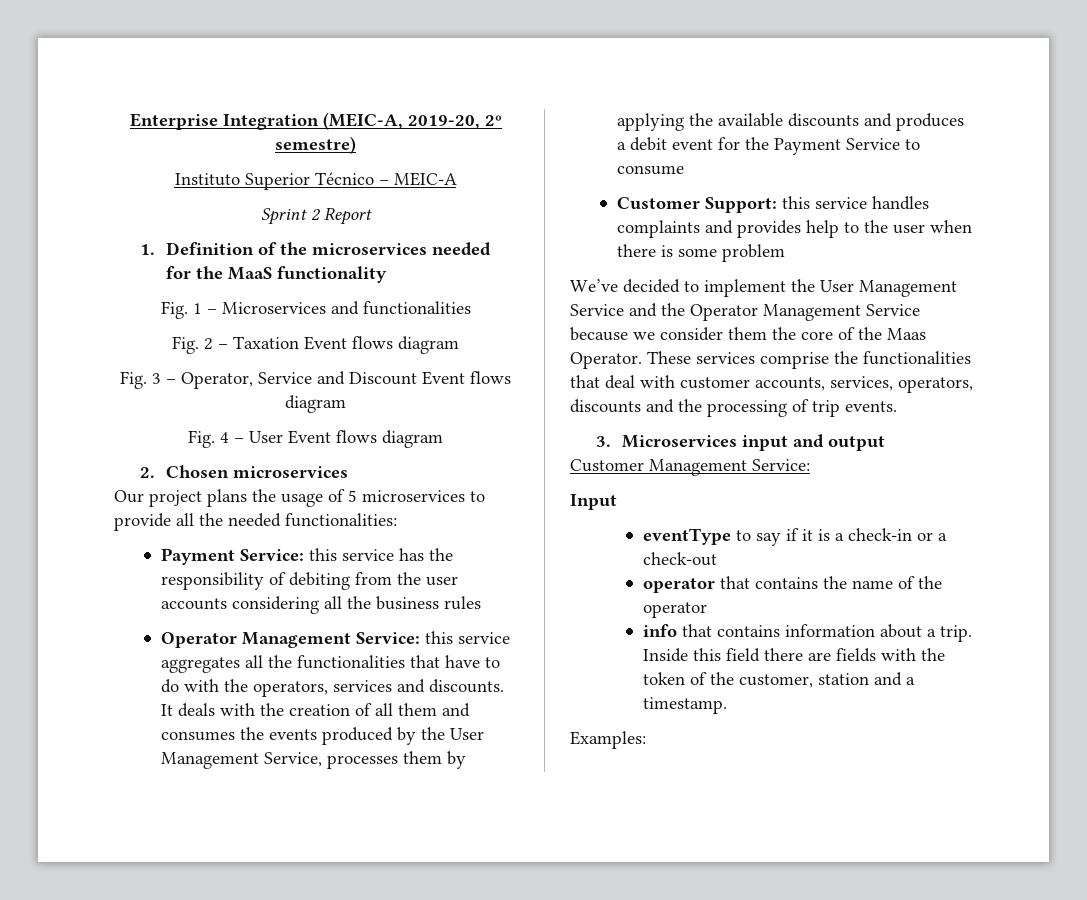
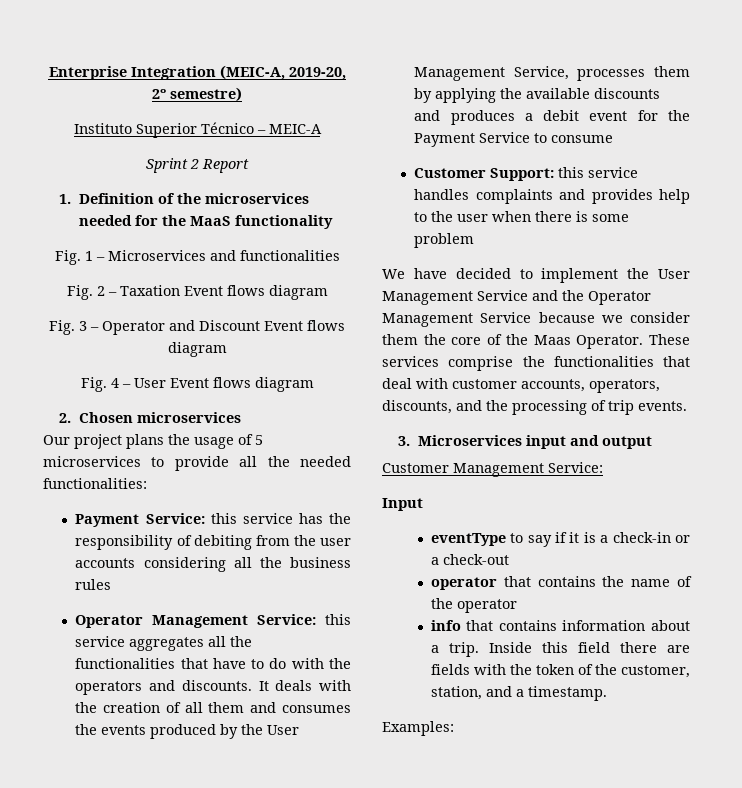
- Fig. 3 – Operator, Service and Discount Event flows diagram
+ Fig. 3 – Operator and Discount Event flows diagram
- Operator Management Service: this service aggregates all the functionalities that have to do with the operators, services and discounts.
+ Operator Management Service: this service aggregates all the functionalities that have to do with the operators and discounts.
- We’ve decided to implement the User Management Service and the Operator Management Service because we consider them the core of the Maas Operator.
+ We have decided to implement the User Management Service and the Operator Management Service because we consider them the core of the Maas Operator.
- These services comprise the functionalities that deal with customer accounts, services, operators, discounts and the processing of trip events.
+ These services comprise the functionalities that deal with customer accounts, operators, discounts, and the processing of trip events.
- Inside this field there are fields with the token of the customer, station and a timestamp.
+ Inside this field there are fields with the token of the customer, station, and a timestamp.

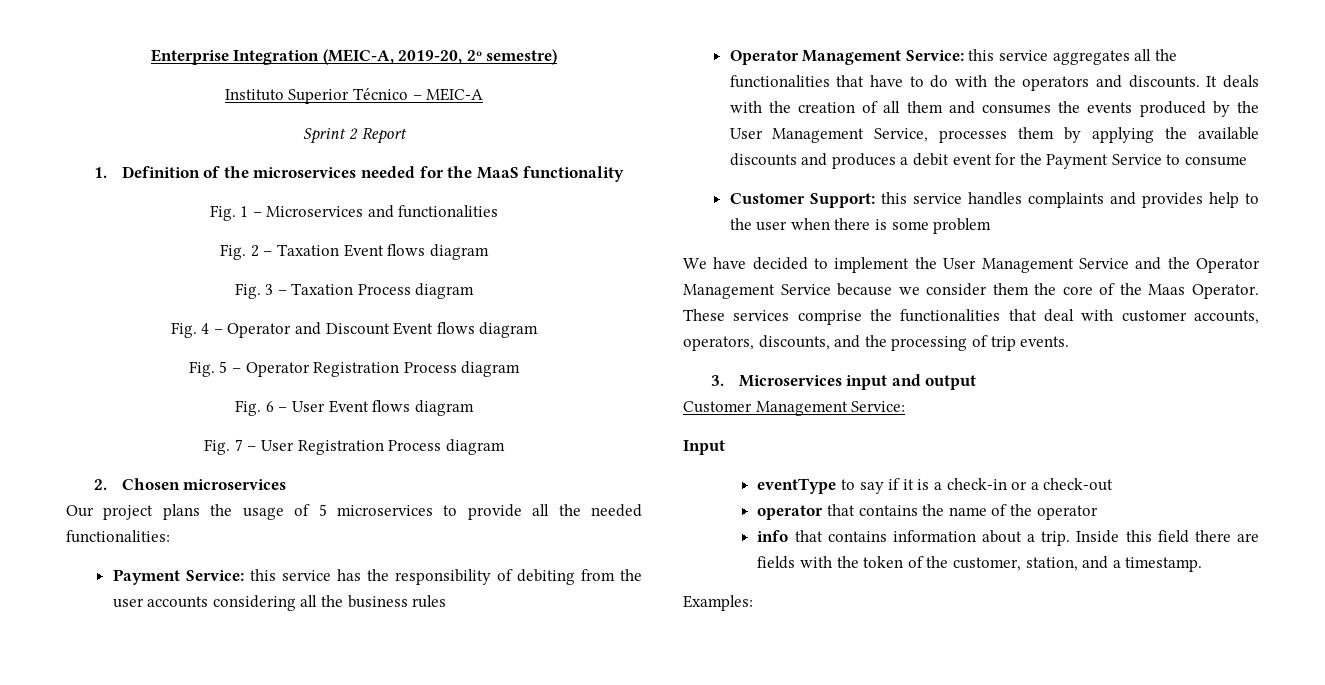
- Fig. 3 – Operator and Discount Event flows diagram
+ Fig. 3 – Taxation Process diagram
+ Fig. 4 – Operator and Discount Event flows diagram
- Fig. 4 – User Event flows diagram
+ Fig. 5 – Operator Registration Process diagram
+ Fig. 6 – User Event flows diagram
+ Fig. 7 – User Registration Process diagram

